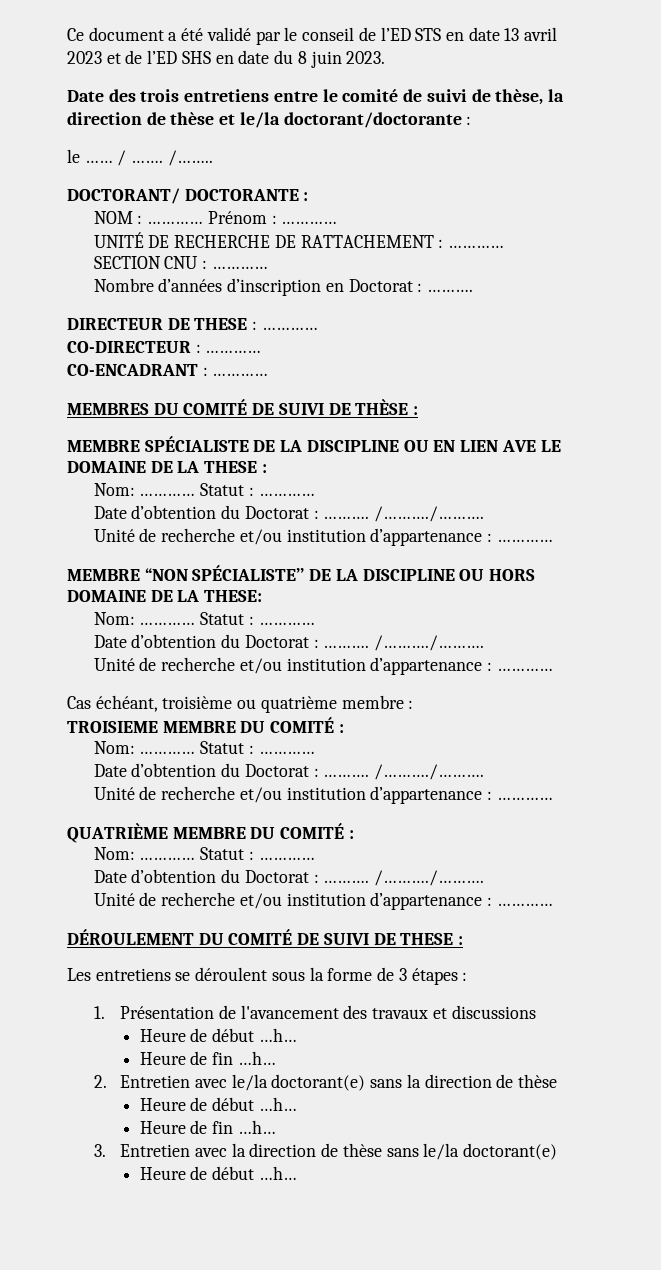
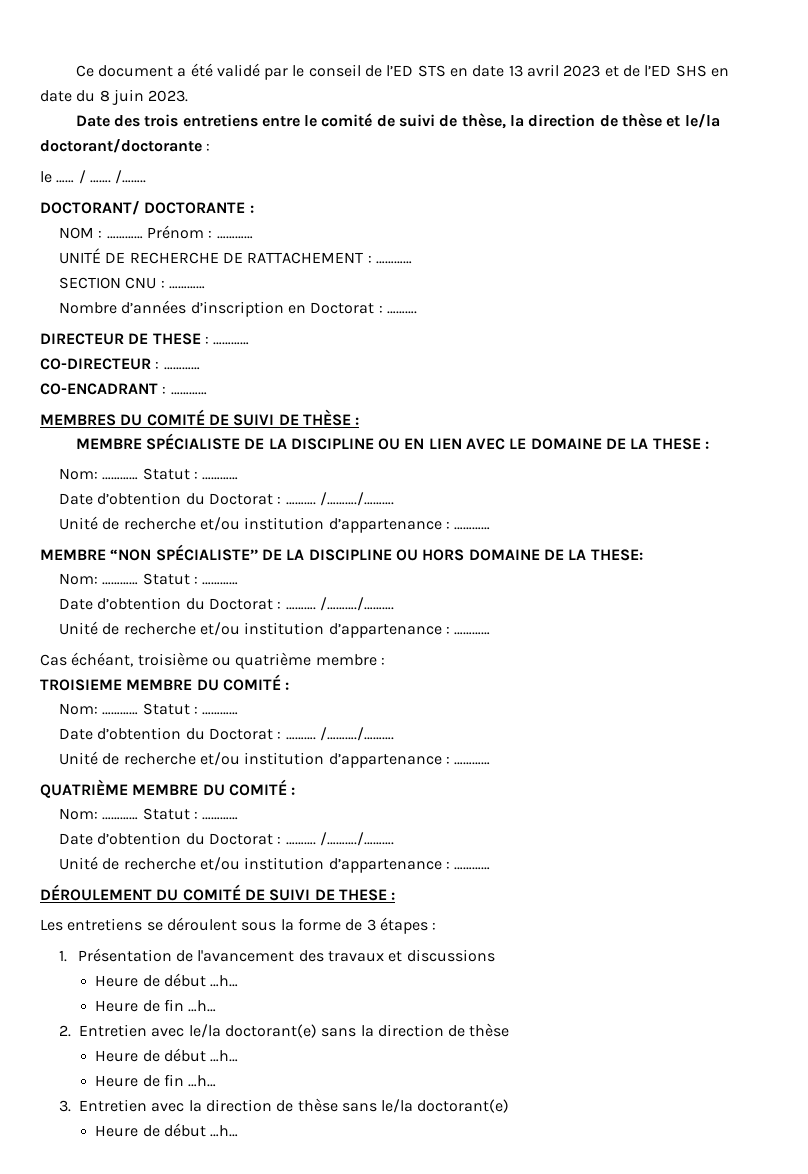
- MEMBRE SPÉCIALISTE DE LA DISCIPLINE OU EN LIEN AVE LE DOMAINE DE LA THESE :
+ MEMBRE SPÉCIALISTE DE LA DISCIPLINE OU EN LIEN AVEC LE DOMAINE DE LA THESE :

